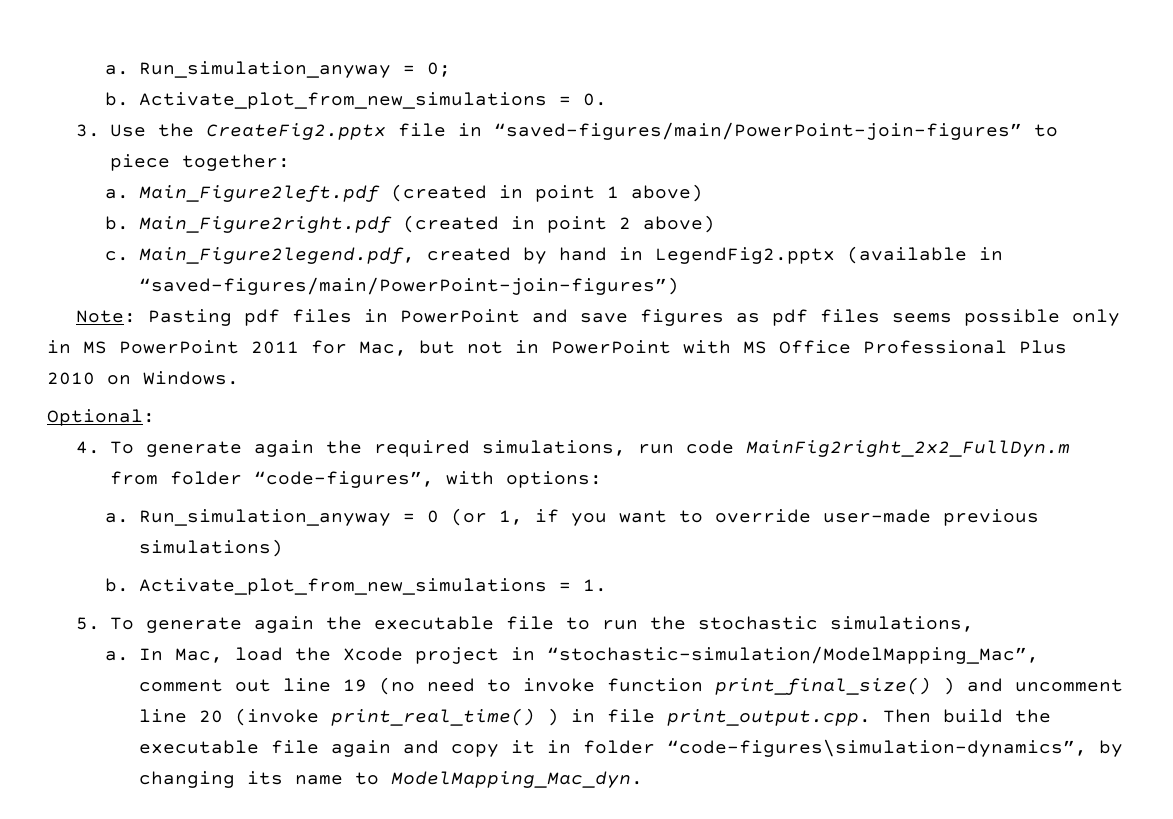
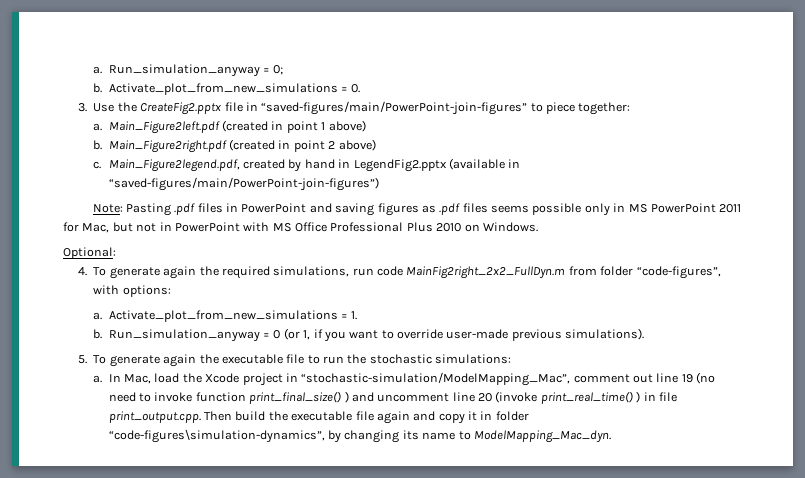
- Note: Pasting pdf files in PowerPoint and save figures as pdf files seems possible only in MS PowerPoint 2011 for Mac, but not in PowerPoint with MS Office Professional Plus 2010 on Windows.
+ Note: Pasting .pdf files in PowerPoint and saving figures as .pdf files seems possible only in MS PowerPoint 2011 for Mac, but not in PowerPoint with MS Office Professional Plus 2010 on Windows.
+ Activate_plot_from_new_simulations = 1.
+ b.
- Run_simulation_anyway = 0 (or 1, if you want to override user-made previous simulations)
- b. Activate_plot_from_new_simulations = 1.
+ Run_simulation_anyway = 0 (or 1, if you want to override user-made previous simulations).
- 5. To generate again the executable file to run the stochastic simulations,
+ 5. To generate again the executable file to run the stochastic simulations:

